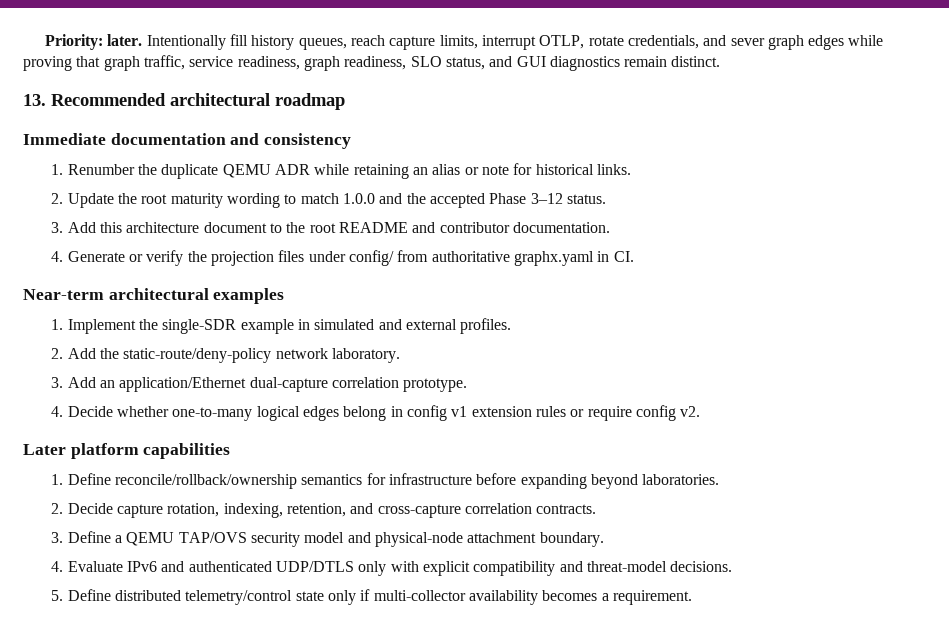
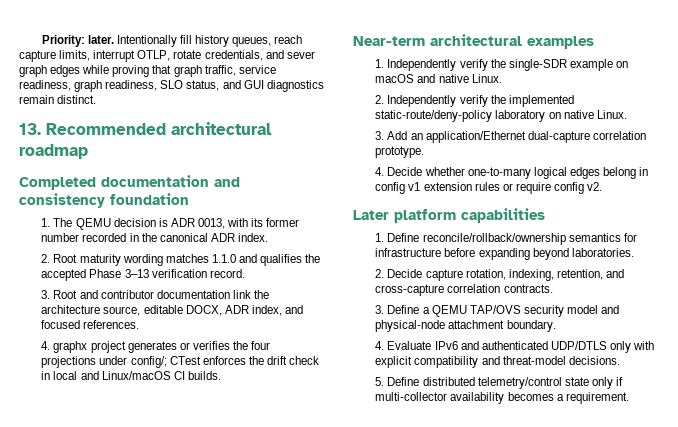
- Immediate documentation and consistency
- 1. Renumber the duplicate QEMU ADR while retaining an alias or note for historical links.
- 2. Update the root maturity wording to match 1.0.0 and the accepted Phase 3–12 status.
- 3. Add this architecture document to the root README and contributor documentation.
- 4. Generate or verify the projection files under config/ from authoritative graphx.yaml in CI.
+ Completed documentation and consistency foundation
+ 1. The QEMU decision is ADR 0013, with its former number recorded in the canonical ADR index.
+ 2. Root maturity wording matches 1.1.0 and qualifies the accepted Phase 3–13 verification record.
+ 3. Root and contributor documentation link the architecture source, editable DOCX, ADR index, and focused references.
+ 4. graphx project generates or verifies the four projections under config/; CTest enforces the drift check in local and Linux/macOS CI builds.
- 1. Implement the single-SDR example in simulated and external profiles.
- 2. Add the static-route/deny-policy network laboratory.
+ 1. Independently verify the single-SDR example on macOS and native Linux.
+ 2. Independently verify the implemented static-route/deny-policy laboratory on native Linux.

